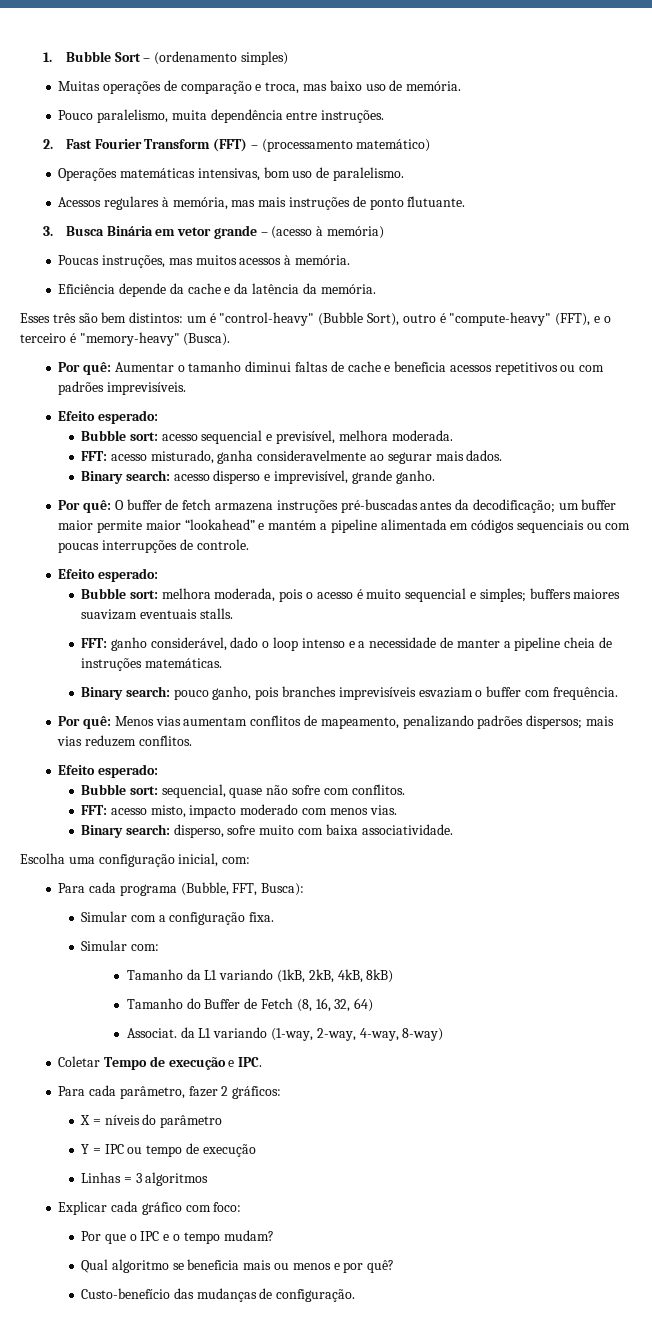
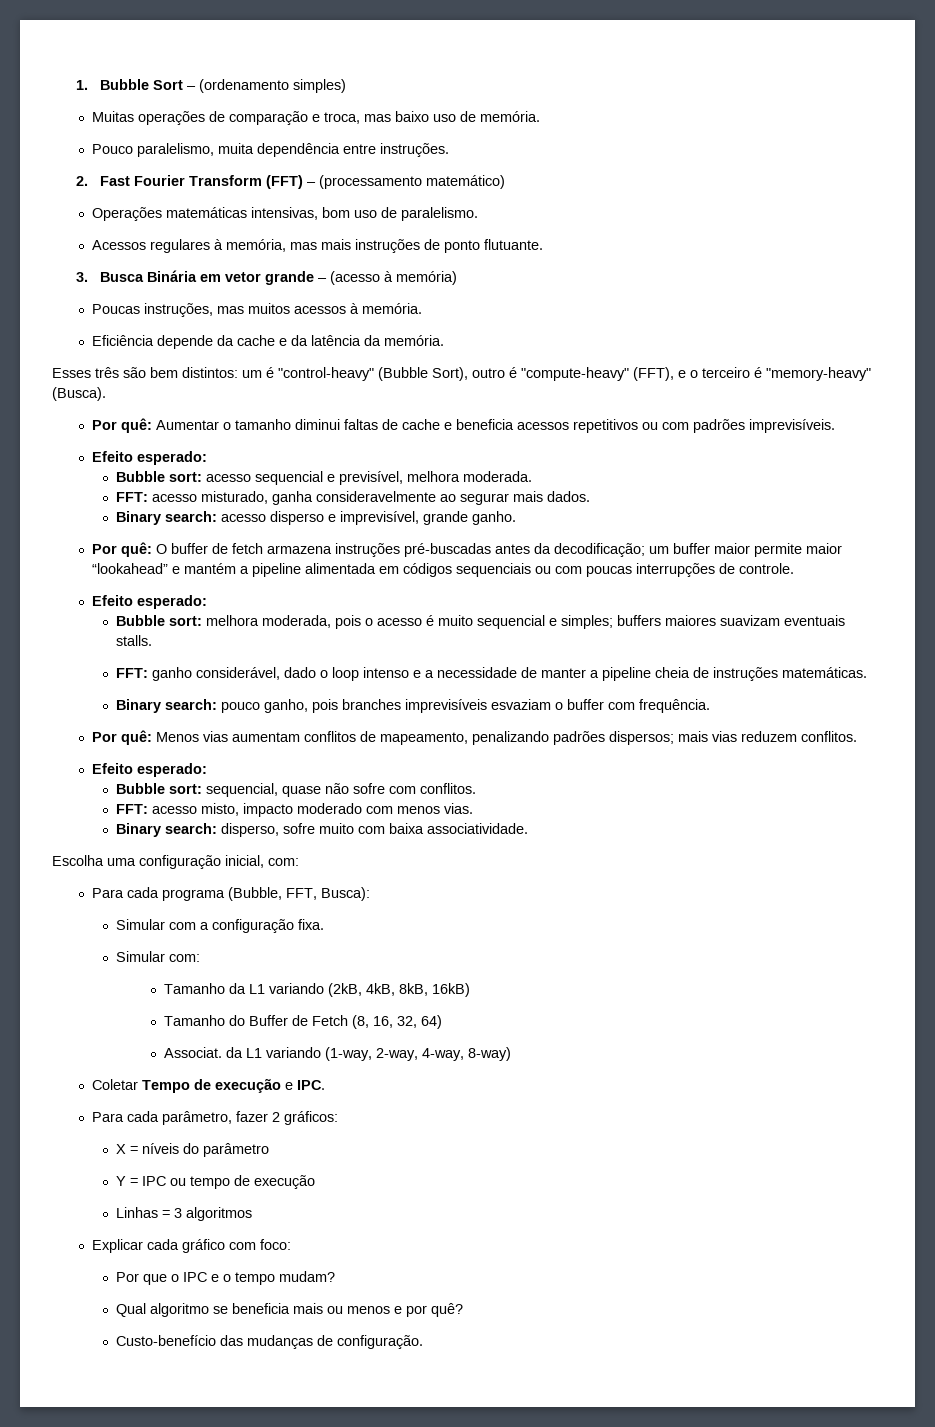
- Tamanho da L1 variando (1kB, 2kB, 4kB, 8kB)
+ Tamanho da L1 variando (2kB, 4kB, 8kB, 16kB)

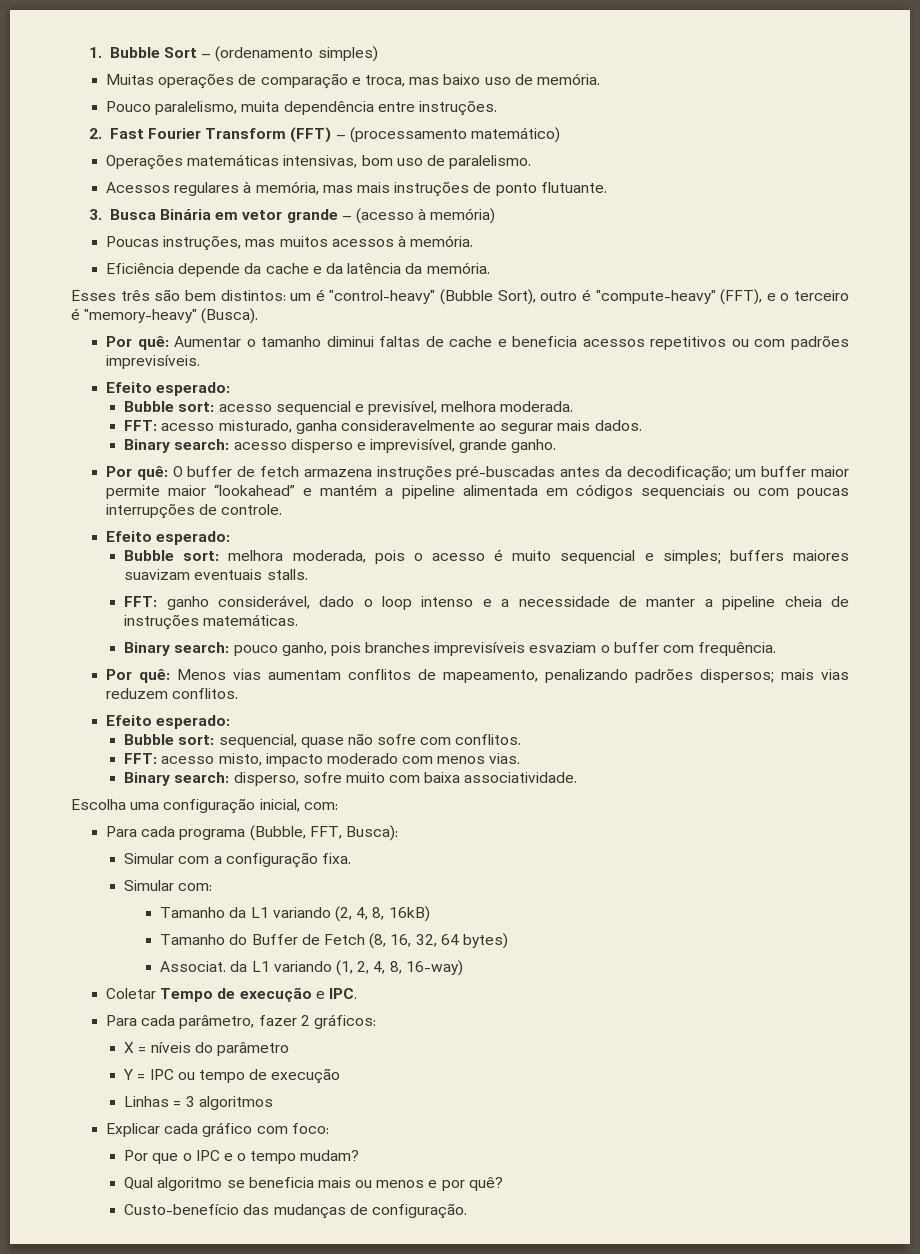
- Tamanho da L1 variando (2kB, 4kB, 8kB, 16kB)
+ Tamanho da L1 variando (2, 4, 8, 16kB)
- Tamanho do Buffer de Fetch (8, 16, 32, 64)
+ Tamanho do Buffer de Fetch (8, 16, 32, 64 bytes)
- Associat. da L1 variando (1-way, 2-way, 4-way, 8-way)
+ Associat. da L1 variando (1, 2, 4, 8, 16-way)

